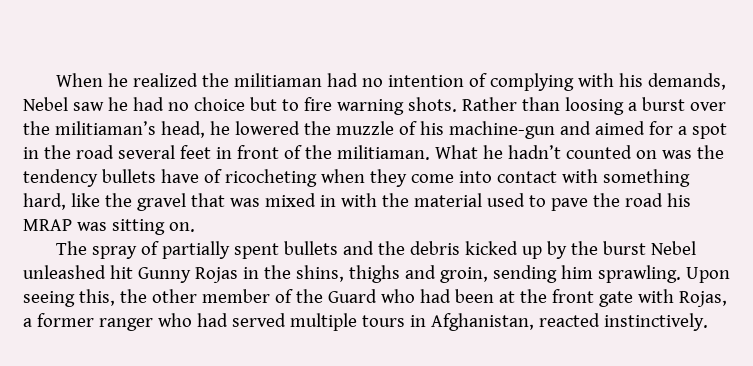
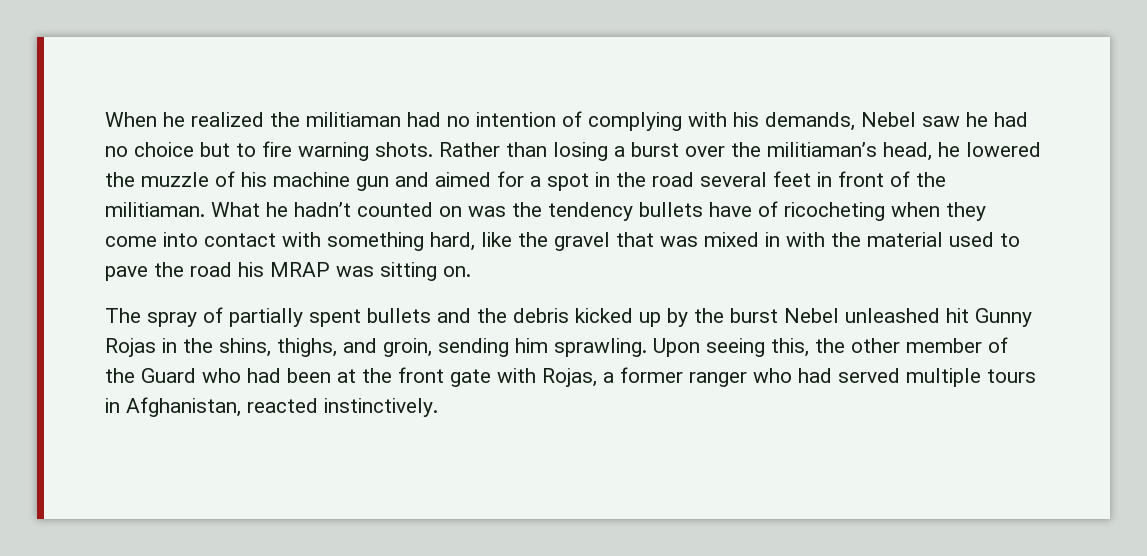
- Rather than loosing a burst over the militiaman’s head, he lowered the muzzle of his machine-gun and aimed for a spot in the road several feet in front of the militiaman.
+ Rather than losing a burst over the militiaman’s head, he lowered the muzzle of his machine gun and aimed for a spot in the road several feet in front of the militiaman.
- The spray of partially spent bullets and the debris kicked up by the burst Nebel unleashed hit Gunny Rojas in the shins, thighs and groin, sending him sprawling.
+ The spray of partially spent bullets and the debris kicked up by the burst Nebel unleashed hit Gunny Rojas in the shins, thighs, and groin, sending him sprawling.

